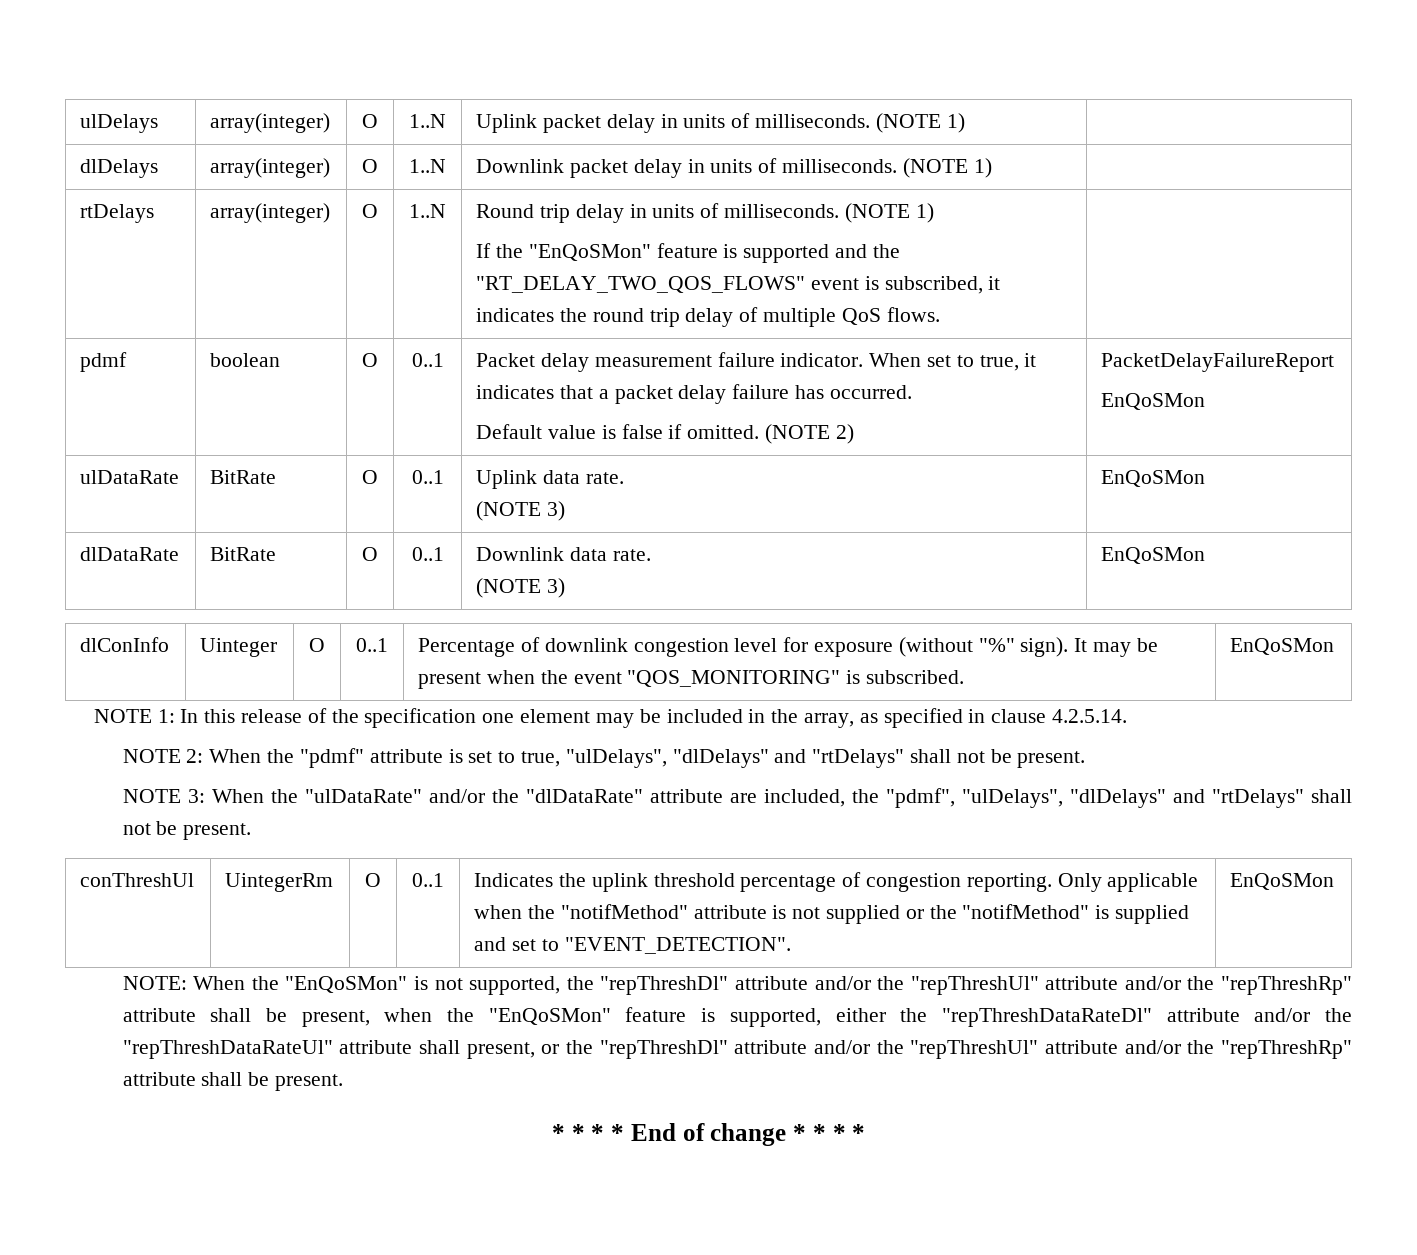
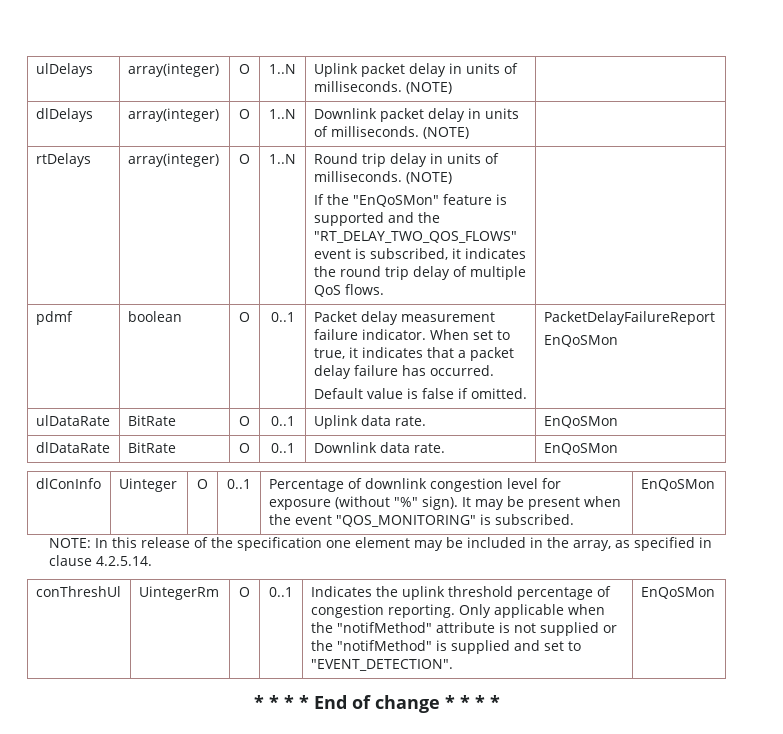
- ulDelays | array(integer) | O | 1..N | Uplink packet delay in units of milliseconds. (NOTE 1) |
+ ulDelays | array(integer) | O | 1..N | Uplink packet delay in units of milliseconds. (NOTE) |
- dlDelays | array(integer) | O | 1..N | Downlink packet delay in units of milliseconds. (NOTE 1) |
+ dlDelays | array(integer) | O | 1..N | Downlink packet delay in units of milliseconds. (NOTE) |
- rtDelays | array(integer) | O | 1..N | Round trip delay in units of milliseconds. (NOTE 1)
+ rtDelays | array(integer) | O | 1..N | Round trip delay in units of milliseconds. (NOTE)
  pdmf | boolean | O | 0..1 | Packet delay measurement failure indicator. When set to true, it indicates that a packet delay failure has occurred.
- Default value is false if omitted. (NOTE 2) | PacketDelayFailureReport
+ Default value is false if omitted. | PacketDelayFailureReport
- ulDataRate | BitRate | O | 0..1 | Uplink data rate.
- (NOTE 3) | EnQoSMon
+ ulDataRate | BitRate | O | 0..1 | Uplink data rate. | EnQoSMon
- dlDataRate | BitRate | O | 0..1 | Downlink data rate.
- (NOTE 3) | EnQoSMon
+ dlDataRate | BitRate | O | 0..1 | Downlink data rate. | EnQoSMon
- NOTE 1: In this release of the specification one element may be included in the array, as specified in clause 4.2.5.14.
+ NOTE: In this release of the specification one element may be included in the array, as specified in clause 4.2.5.14.
- NOTE 2: When the "pdmf" attribute is set to true, "ulDelays", "dlDelays" and "rtDelays" shall not be present.
- NOTE 3: When the "ulDataRate" and/or the "dlDataRate" attribute are included, the "pdmf", "ulDelays", "dlDelays" and "rtDelays" shall not be present.
- NOTE: When the "EnQoSMon" is not supported, the "repThreshDl" attribute and/or the "repThreshUl" attribute and/or the "repThreshRp" attribute shall be present, when the "EnQoSMon" feature is supported, either the "repThreshDataRateDl" attribute and/or the "repThreshDataRateUl" attribute shall present, or the "repThreshDl" attribute and/or the "repThreshUl" attribute and/or the "repThreshRp" attribute shall be present.

